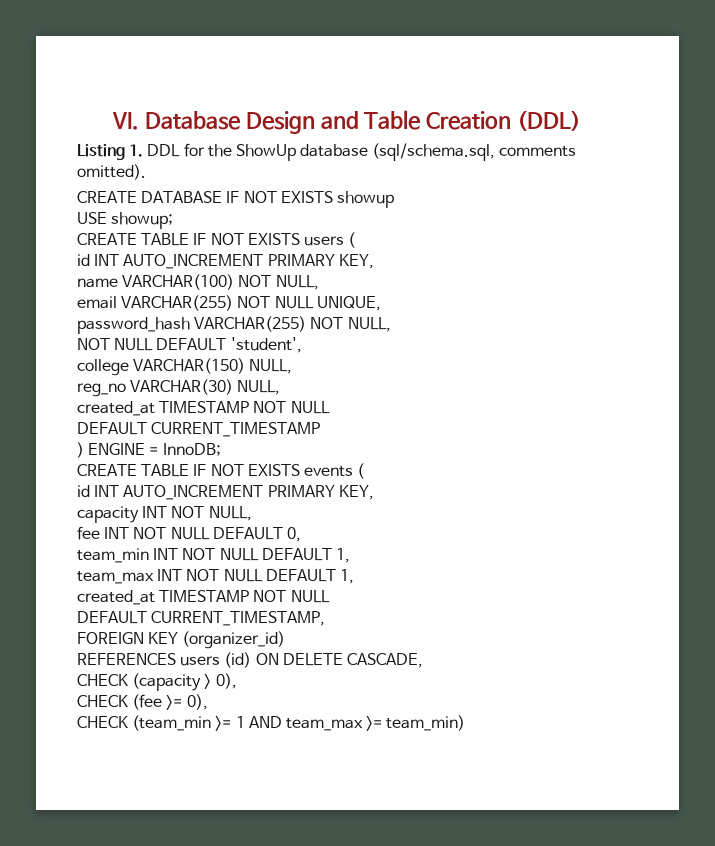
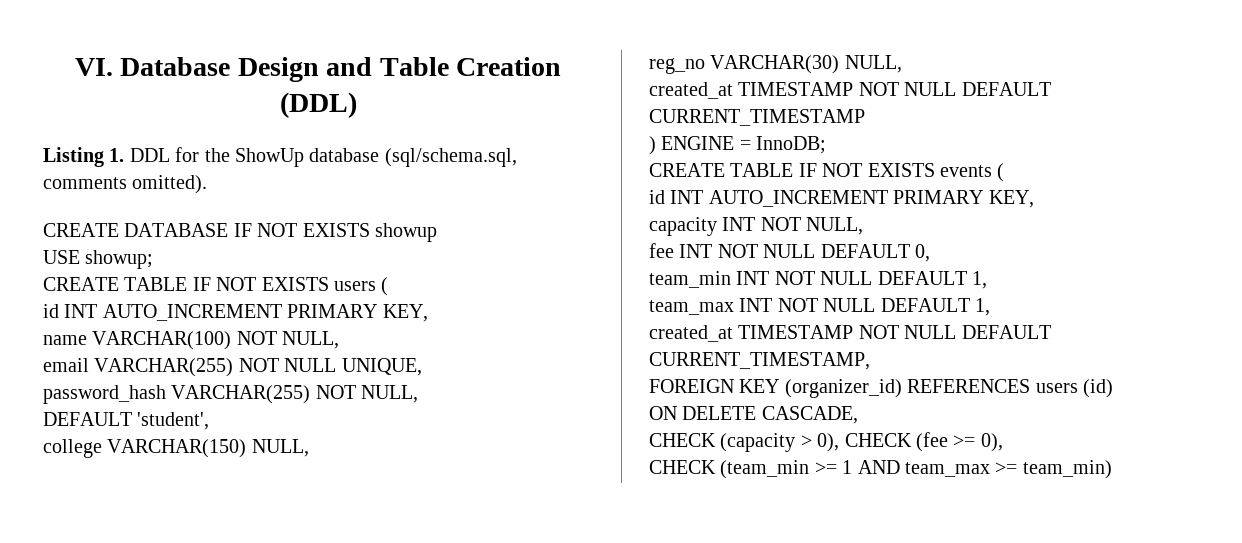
- NOT NULL DEFAULT 'student',
+ DEFAULT 'student',
  reg_no VARCHAR(30) NULL,
- created_at TIMESTAMP NOT NULL
- DEFAULT CURRENT_TIMESTAMP
+ created_at TIMESTAMP NOT NULL DEFAULT CURRENT_TIMESTAMP
  team_max INT NOT NULL DEFAULT 1,
- created_at TIMESTAMP NOT NULL
- DEFAULT CURRENT_TIMESTAMP,
+ created_at TIMESTAMP NOT NULL DEFAULT CURRENT_TIMESTAMP,
- FOREIGN KEY (organizer_id)
- REFERENCES users (id) ON DELETE CASCADE,
+ FOREIGN KEY (organizer_id) REFERENCES users (id)
+ ON DELETE CASCADE,
- CHECK (capacity > 0),
- CHECK (fee >= 0),
+ CHECK (capacity > 0), CHECK (fee >= 0),

